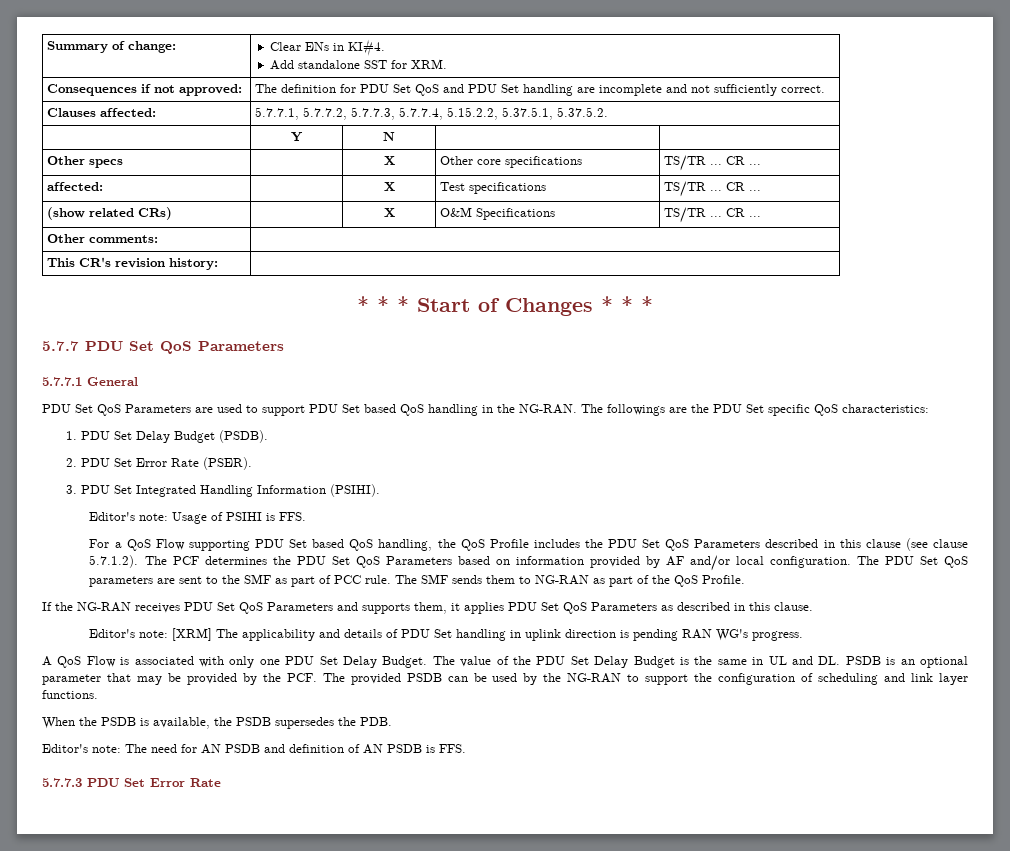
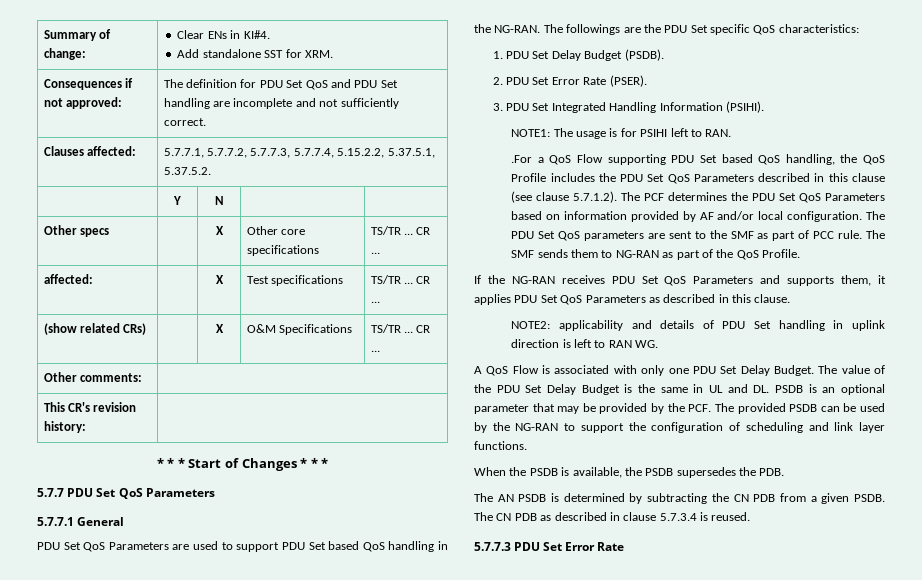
- Editor's note: Usage of PSIHI is FFS.
- For a QoS Flow supporting PDU Set based QoS handling, the QoS Profile includes the PDU Set QoS Parameters described in this clause (see clause 5.7.1.2). The PCF determines the PDU Set QoS Parameters based on information provided by AF and/or local configuration.
+ NOTE1: The usage is for PSIHI left to RAN.
+ .For a QoS Flow supporting PDU Set based QoS handling, the QoS Profile includes the PDU Set QoS Parameters described in this clause (see clause 5.7.1.2). The PCF determines the PDU Set QoS Parameters based on information provided by AF and/or local configuration.
- Editor's note: [XRM] The applicability and details of PDU Set handling in uplink direction is pending RAN WG's progress.
+ NOTE2: applicability and details of PDU Set handling in uplink direction is left to RAN WG.
- Editor's note: The need for AN PSDB and definition of AN PSDB is FFS.
+ The AN PSDB is determined by subtracting the CN PDB from a given PSDB. The CN PDB as described in clause 5.7.3.4 is reused.

